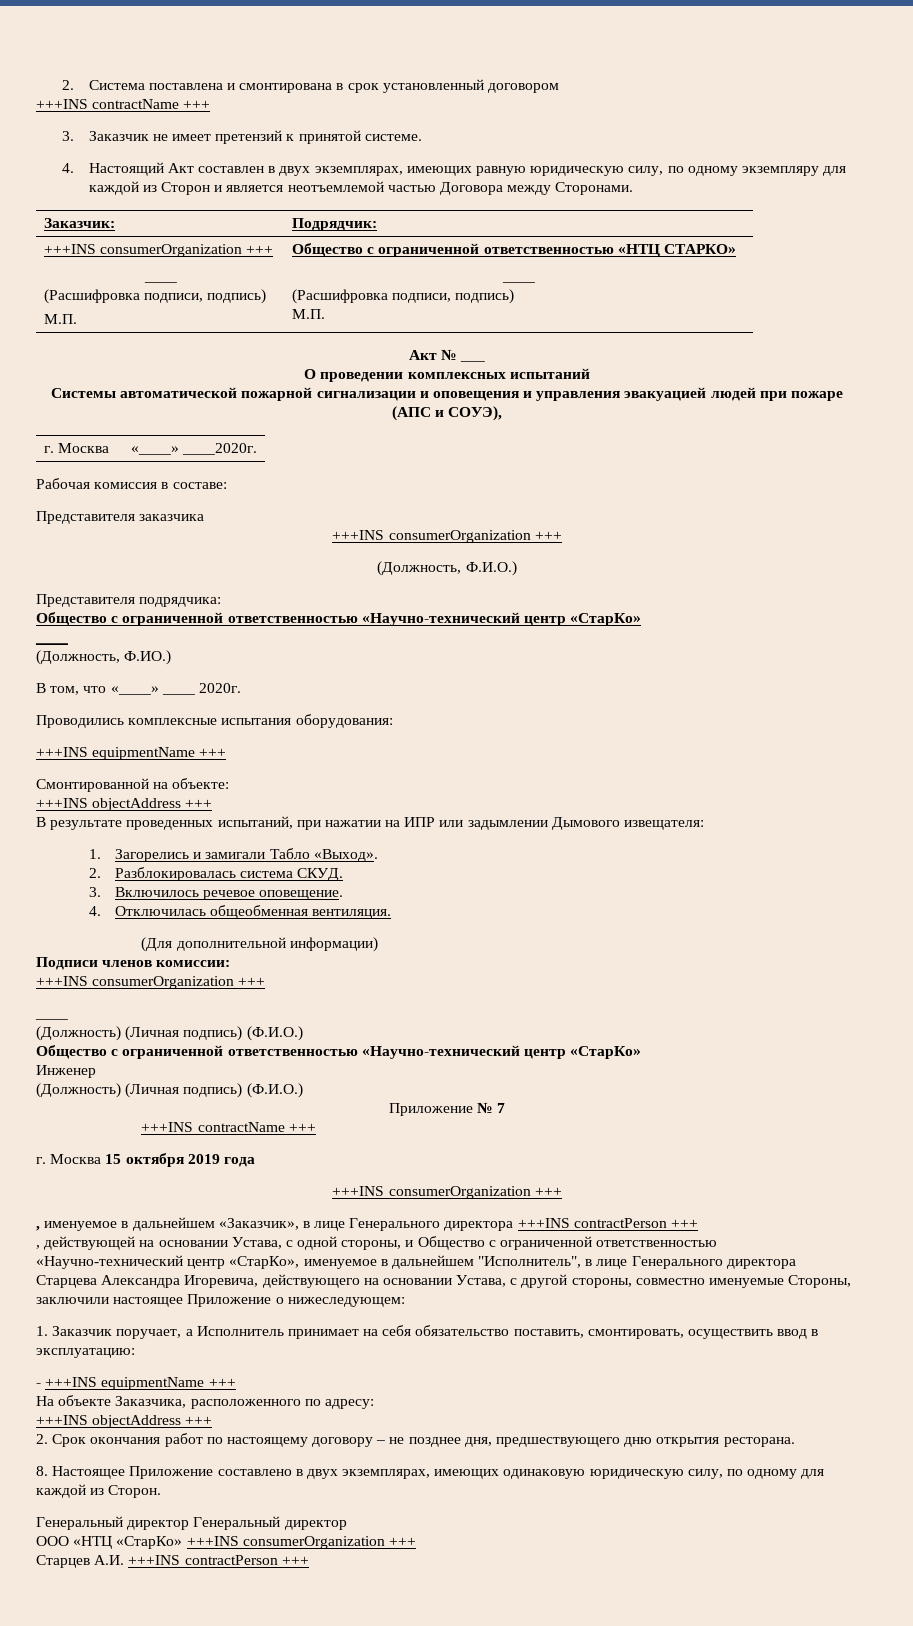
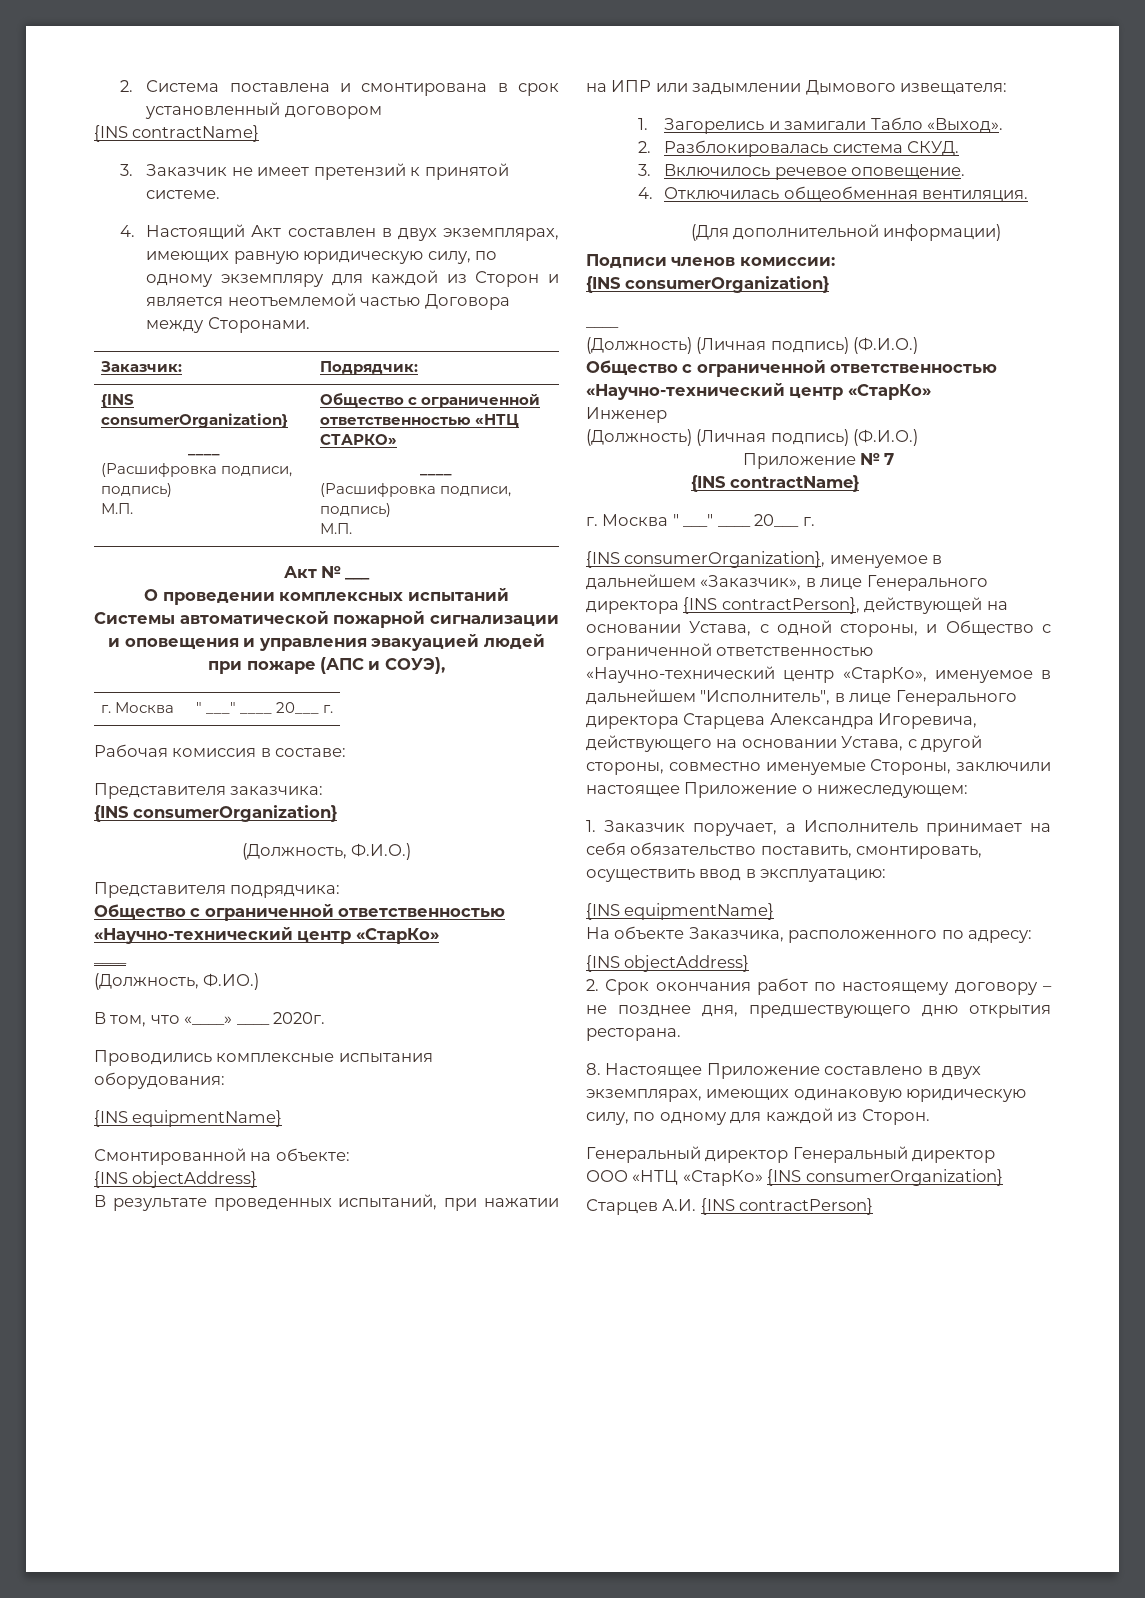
  2. Система поставлена и смонтирована в срок установленный договором
- +++INS contractName +++
+ {INS contractName}
  Заказчик: | Подрядчик:
- +++INS consumerOrganization +++
+ {INS consumerOrganization}
- г. Москва | «____» ____2020г.
+ г. Москва | " ___" ____ 20___ г.
- Представителя заказчика
- +++INS consumerOrganization +++
+ Представителя заказчика:
+ {INS consumerOrganization}
  Проводились комплексные испытания оборудования:
- +++INS equipmentName +++
+ {INS equipmentName}
  Смонтированной на объекте:
- +++INS objectAddress +++
+ {INS objectAddress}
  Подписи членов комиссии:
- +++INS consumerOrganization +++
+ {INS consumerOrganization}
  Приложение № 7
- +++INS contractName +++
- г. Москва 15 октября 2019 года
- +++INS consumerOrganization +++
- , именуемое в дальнейшем «Заказчик», в лице Генерального директора +++INS contractPerson +++
- , действующей на основании Устава, с одной стороны, и Общество с ограниченной ответственностью «Научно-технический центр «СтарКо», именуемое в дальнейшем "Исполнитель", в лице Генерального директора Старцева Александра Игоревича, действующего на основании Устава, с другой стороны, совместно именуемые Стороны, заключили настоящее Приложение о нижеследующем:
+ {INS contractName}
+ г. Москва " ___" ____ 20___ г.
+ {INS consumerOrganization}, именуемое в дальнейшем «Заказчик», в лице Генерального директора {INS contractPerson}, действующей на основании Устава, с одной стороны, и Общество с ограниченной ответственностью «Научно-технический центр «СтарКо», именуемое в дальнейшем "Исполнитель", в лице Генерального директора Старцева Александра Игоревича, действующего на основании Устава, с другой стороны, совместно именуемые Стороны, заключили настоящее Приложение о нижеследующем:
  1. Заказчик поручает, а Исполнитель принимает на себя обязательство поставить, смонтировать, осуществить ввод в эксплуатацию:
- - +++INS equipmentName +++
+ {INS equipmentName}
  На объекте Заказчика, расположенного по адресу:
- +++INS objectAddress +++
+ {INS objectAddress}
- ООО «НТЦ «СтарКо» +++INS consumerOrganization +++
+ ООО «НТЦ «СтарКо» {INS consumerOrganization}
- Старцев А.И. +++INS contractPerson +++
+ Старцев А.И. {INS contractPerson}

